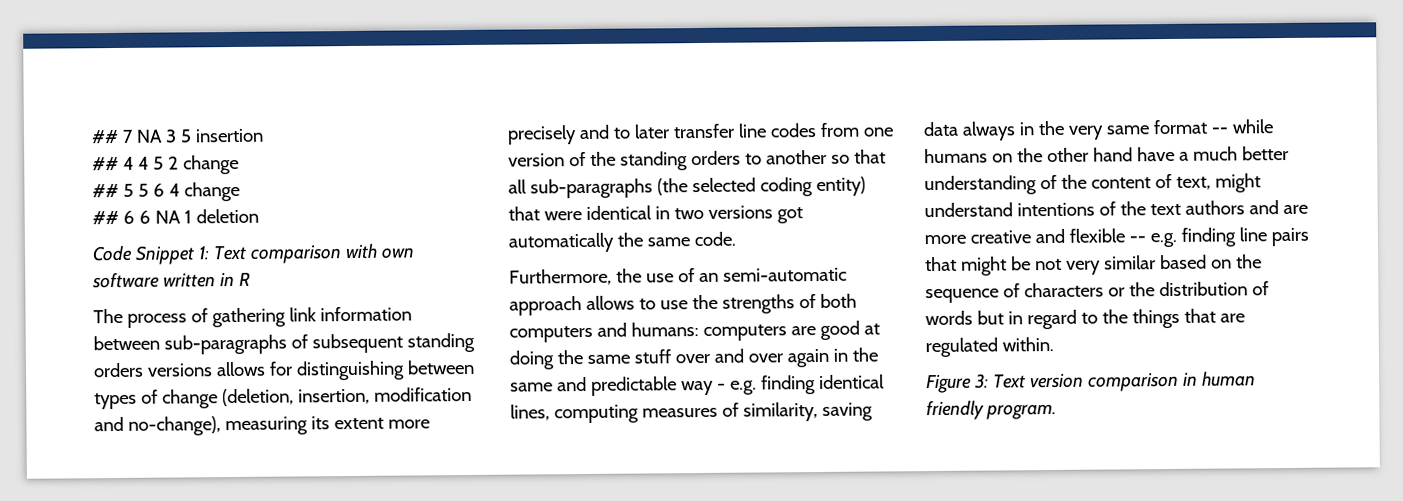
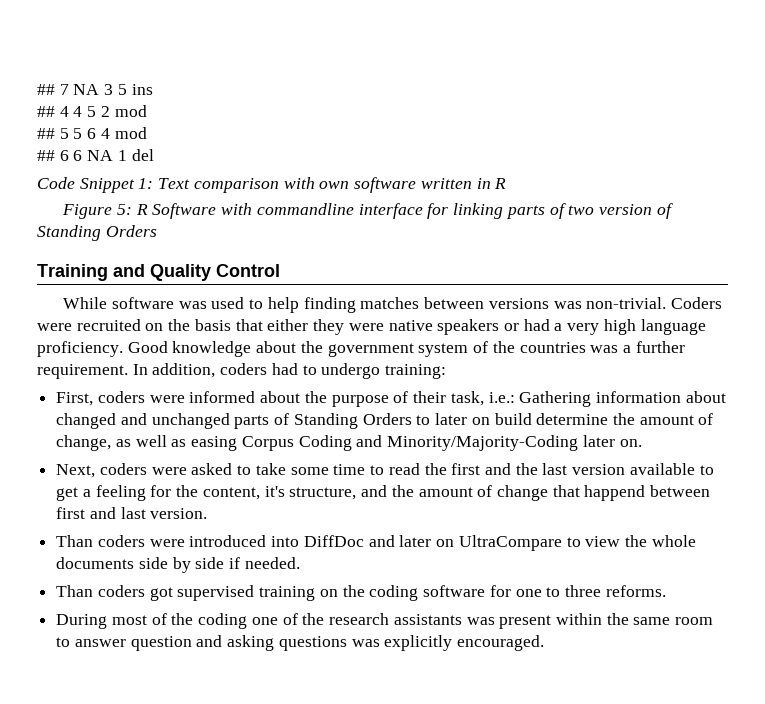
- ## 7 NA 3 5 insertion
+ ## 7 NA 3 5 ins
- ## 4 4 5 2 change
+ ## 4 4 5 2 mod
- ## 5 5 6 4 change
+ ## 5 5 6 4 mod
- ## 6 6 NA 1 deletion
+ ## 6 6 NA 1 del
- The process of gathering link information between sub-paragraphs of subsequent standing orders versions allows for distinguishing between types of change (deletion, insertion, modification and no-change), measuring its extent more precisely and to later transfer line codes from one version of the standing orders to another so that all sub-paragraphs (the selected coding entity) that were identical in two versions got automatically the same code.
- Furthermore, the use of an semi-automatic approach allows to use the strengths of both computers and humans: computers are good at doing the same stuff over and over again in the same and predictable way - e.g. finding identical lines, computing measures of similarity, saving data always in the very same format -- while humans on the other hand have a much better understanding of the content of text, might understand intentions of the text authors and are more creative and flexible -- e.g. finding line pairs that might be not very similar based on the sequence of characters or the distribution of words but in regard to the things that are regulated within.
- Figure 3: Text version comparison in human friendly program.
+ Figure 5: R Software with commandline interface for linking parts of two version of Standing Orders
+ Training and Quality Control
+ While software was used to help finding matches between versions was non-trivial. Coders were recruited on the basis that either they were native speakers or had a very high language proficiency. Good knowledge about the government system of the countries was a further requirement. In addition, coders had to undergo training:
+ First, coders were informed about the purpose of their task, i.e.: Gathering information about changed and unchanged parts of Standing Orders to later on build determine the amount of change, as well as easing Corpus Coding and Minority/Majority-Coding later on.
+ Next, coders were asked to take some time to read the first and the last version available to get a feeling for the content, it's structure, and the amount of change that happend between first and last version.
+ Than coders were introduced into DiffDoc and later on UltraCompare to view the whole documents side by side if needed.
+ Than coders got supervised training on the coding software for one to three reforms.
+ During most of the coding one of the research assistants was present within the same room to answer question and asking questions was explicitly encouraged.

